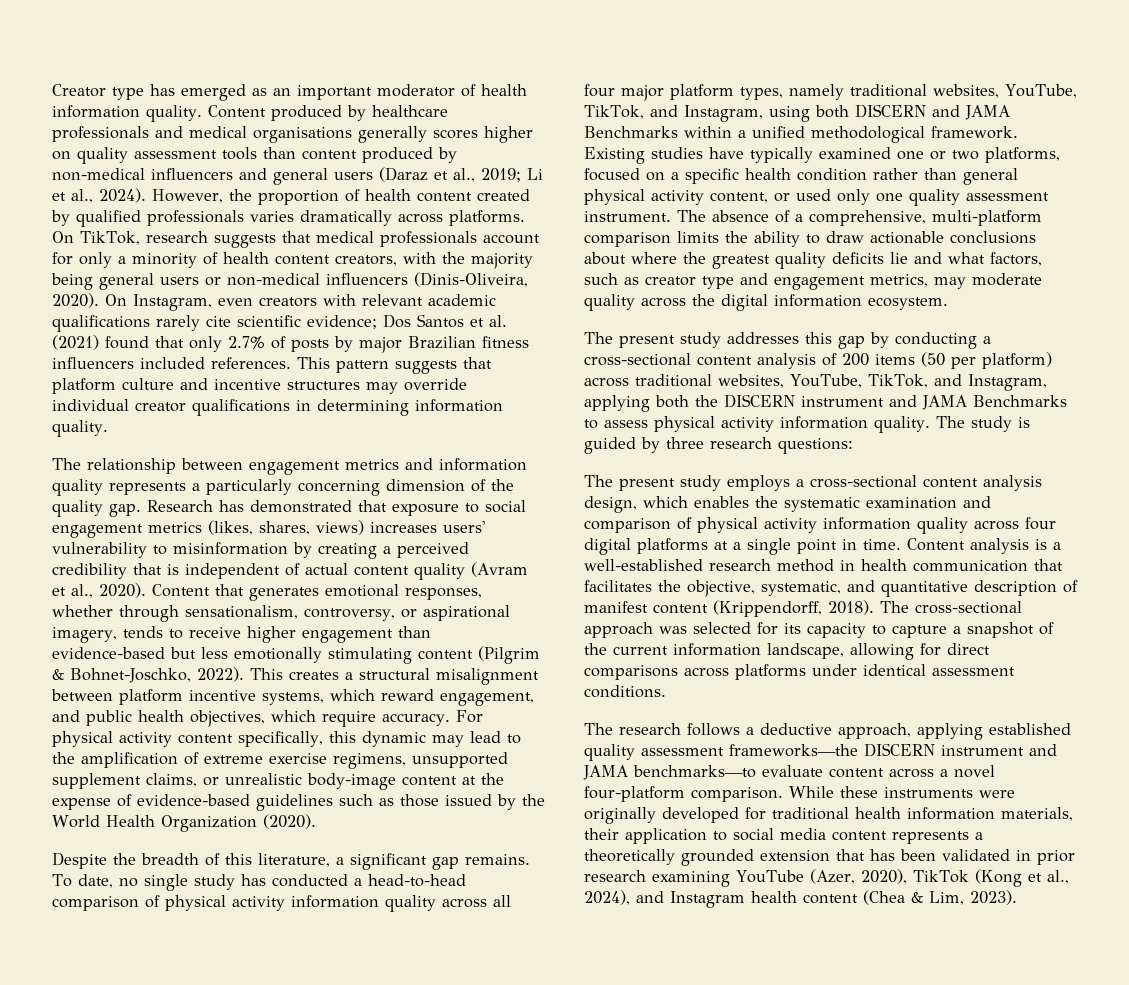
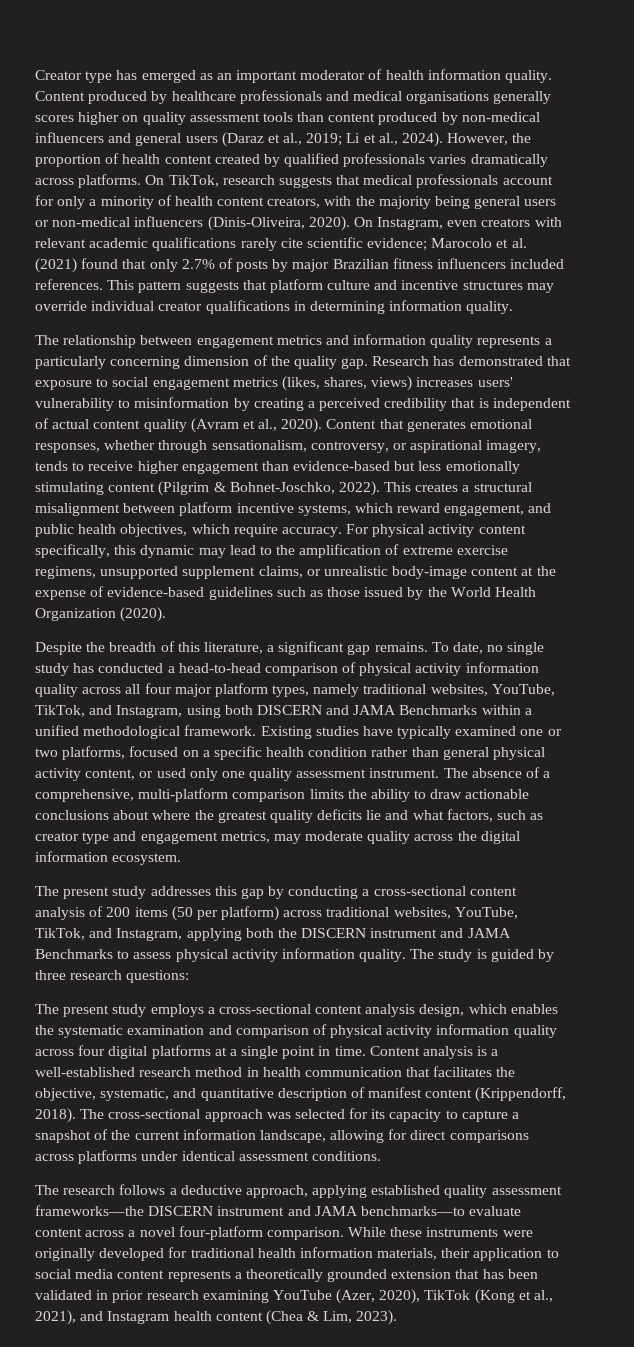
- On Instagram, even creators with relevant academic qualifications rarely cite scientific evidence; Dos Santos et al. (2021) found that only 2.7% of posts by major Brazilian fitness influencers included references.
+ On Instagram, even creators with relevant academic qualifications rarely cite scientific evidence; Marocolo et al. (2021) found that only 2.7% of posts by major Brazilian fitness influencers included references.
- While these instruments were originally developed for traditional health information materials, their application to social media content represents a theoretically grounded extension that has been validated in prior research examining YouTube (Azer, 2020), TikTok (Kong et al., 2024), and Instagram health content (Chea & Lim, 2023).
+ While these instruments were originally developed for traditional health information materials, their application to social media content represents a theoretically grounded extension that has been validated in prior research examining YouTube (Azer, 2020), TikTok (Kong et al., 2021), and Instagram health content (Chea & Lim, 2023).

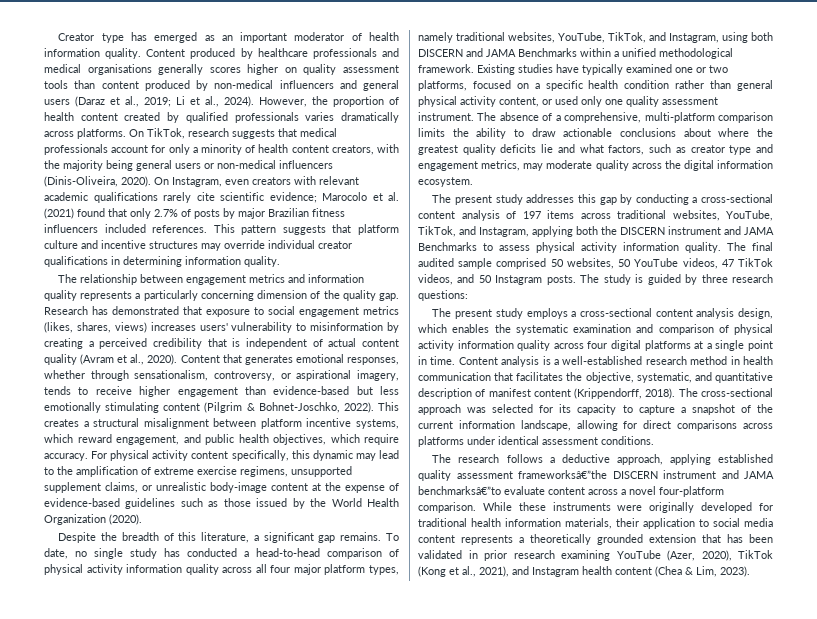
- The present study addresses this gap by conducting a cross-sectional content analysis of 200 items (50 per platform) across traditional websites, YouTube, TikTok, and Instagram, applying both the DISCERN instrument and JAMA Benchmarks to assess physical activity information quality.
+ The present study addresses this gap by conducting a cross-sectional content analysis of 197 items across traditional websites, YouTube, TikTok, and Instagram, applying both the DISCERN instrument and JAMA Benchmarks to assess physical activity information quality.
- The study is guided by three research questions:
+ The final audited sample comprised 50 websites, 50 YouTube videos, 47 TikTok videos, and 50 Instagram posts. The study is guided by three research questions:
- The research follows a deductive approach, applying established quality assessment frameworks—the DISCERN instrument and JAMA benchmarks—to evaluate content across a novel four-platform comparison.
+ The research follows a deductive approach, applying established quality assessment frameworksâ€”the DISCERN instrument and JAMA benchmarksâ€”to evaluate content across a novel four-platform comparison.

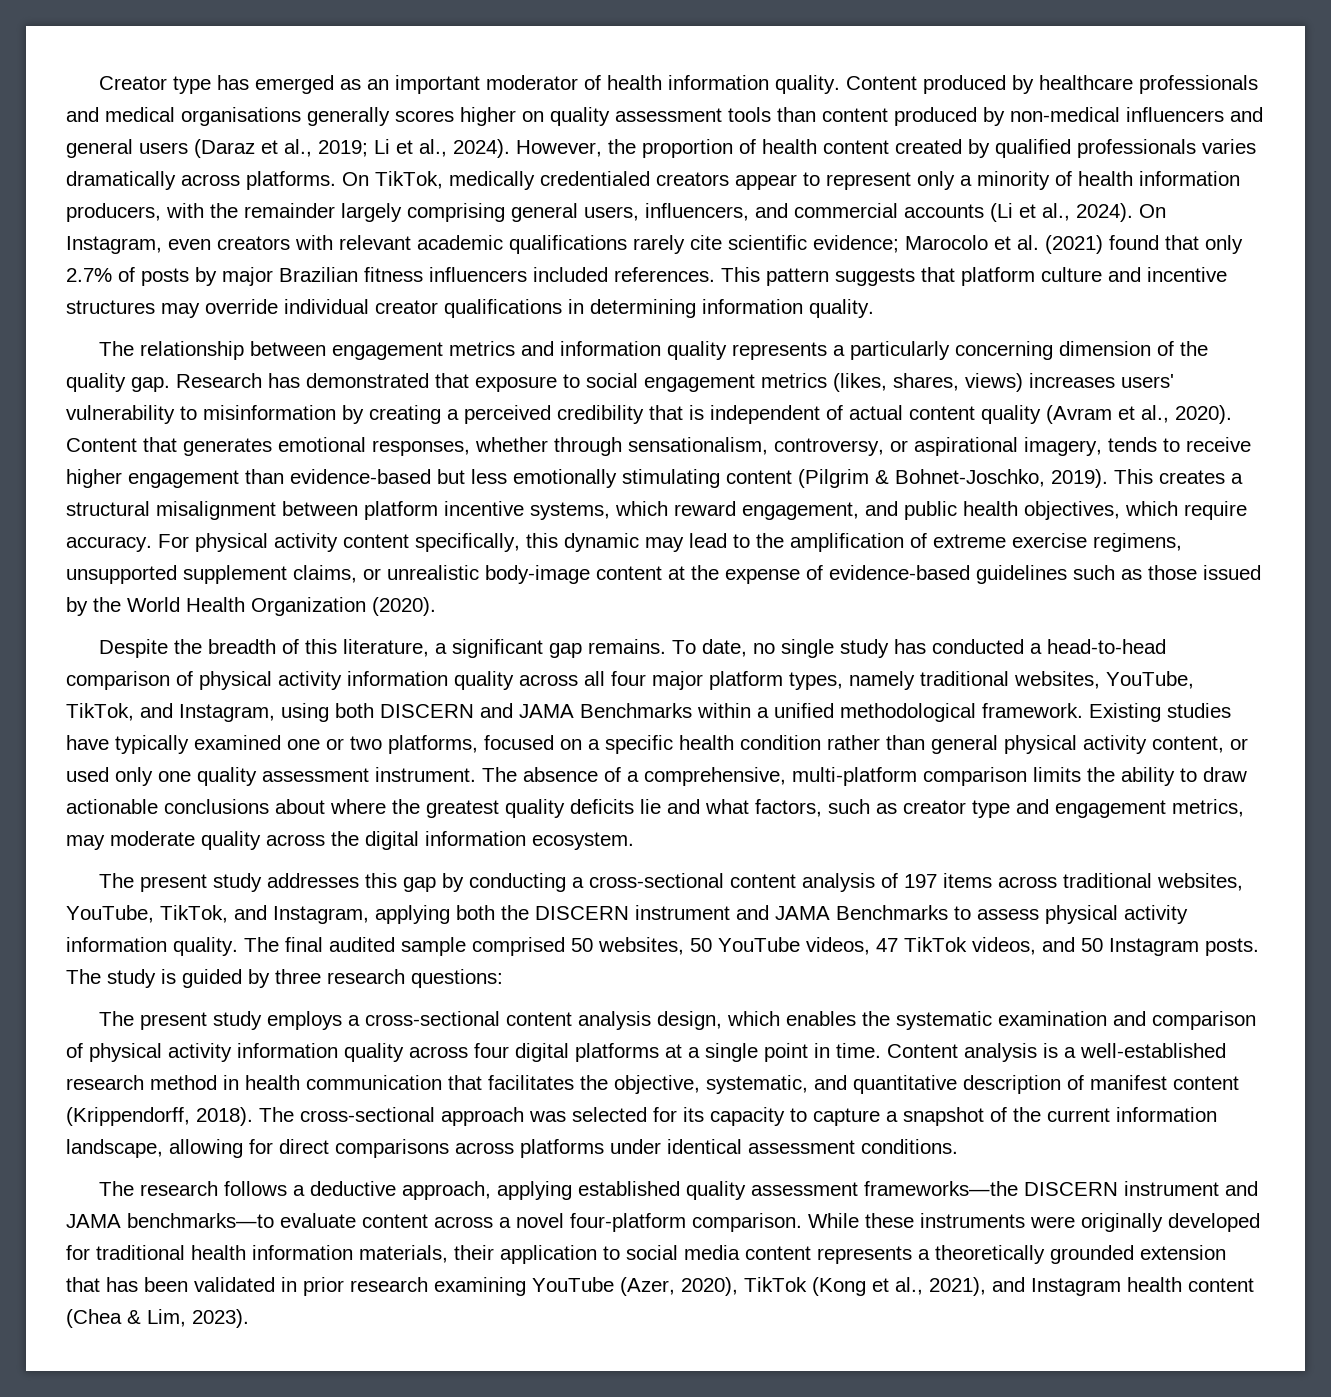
- On TikTok, research suggests that medical professionals account for only a minority of health content creators, with the majority being general users or non-medical influencers (Dinis-Oliveira, 2020).
+ On TikTok, medically credentialed creators appear to represent only a minority of health information producers, with the remainder largely comprising general users, influencers, and commercial accounts (Li et al., 2024).
- Content that generates emotional responses, whether through sensationalism, controversy, or aspirational imagery, tends to receive higher engagement than evidence-based but less emotionally stimulating content (Pilgrim & Bohnet-Joschko, 2022).
+ Content that generates emotional responses, whether through sensationalism, controversy, or aspirational imagery, tends to receive higher engagement than evidence-based but less emotionally stimulating content (Pilgrim & Bohnet-Joschko, 2019).
- The research follows a deductive approach, applying established quality assessment frameworksâ€”the DISCERN instrument and JAMA benchmarksâ€”to evaluate content across a novel four-platform comparison.
+ The research follows a deductive approach, applying established quality assessment frameworks—the DISCERN instrument and JAMA benchmarks—to evaluate content across a novel four-platform comparison.

